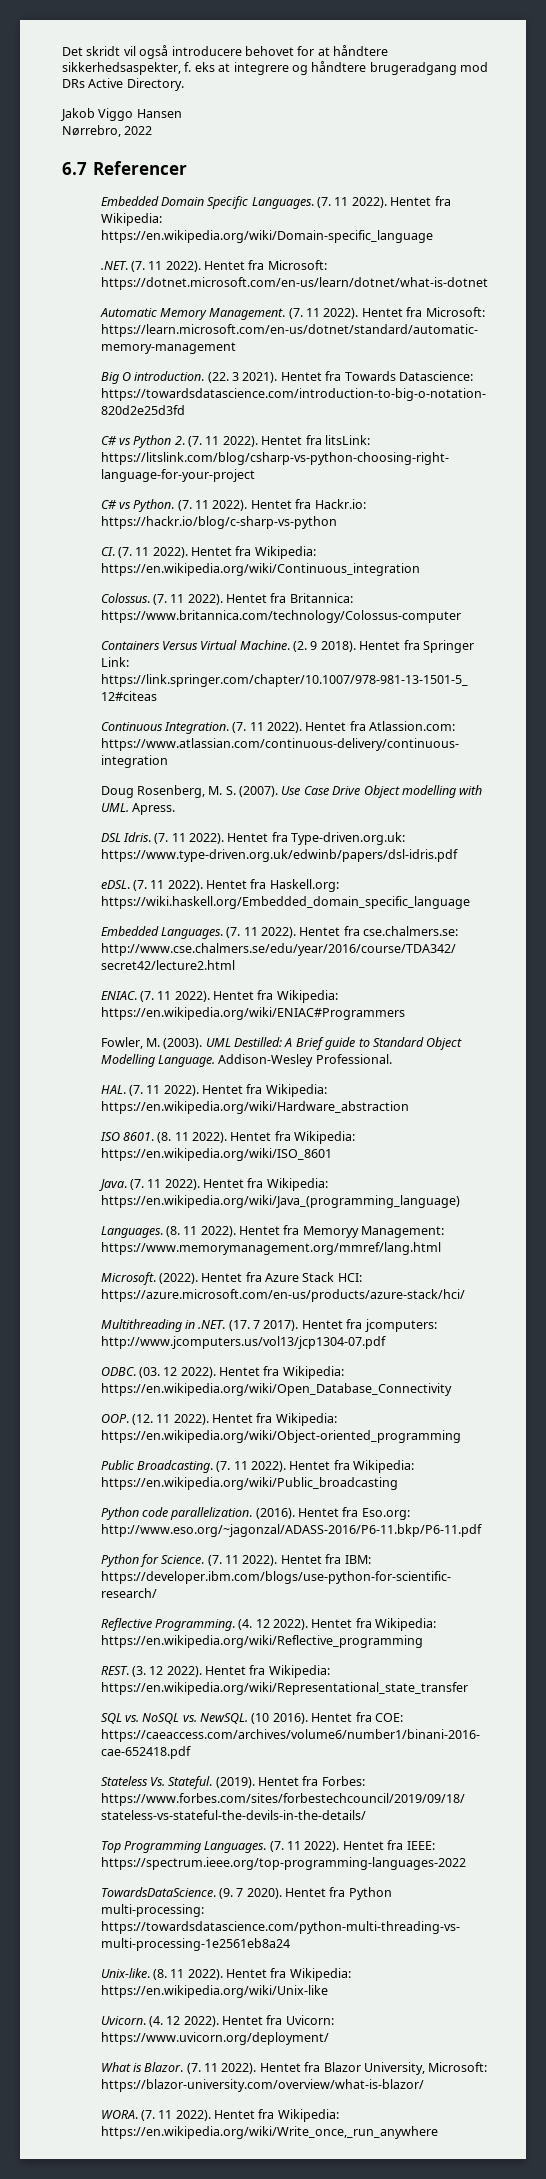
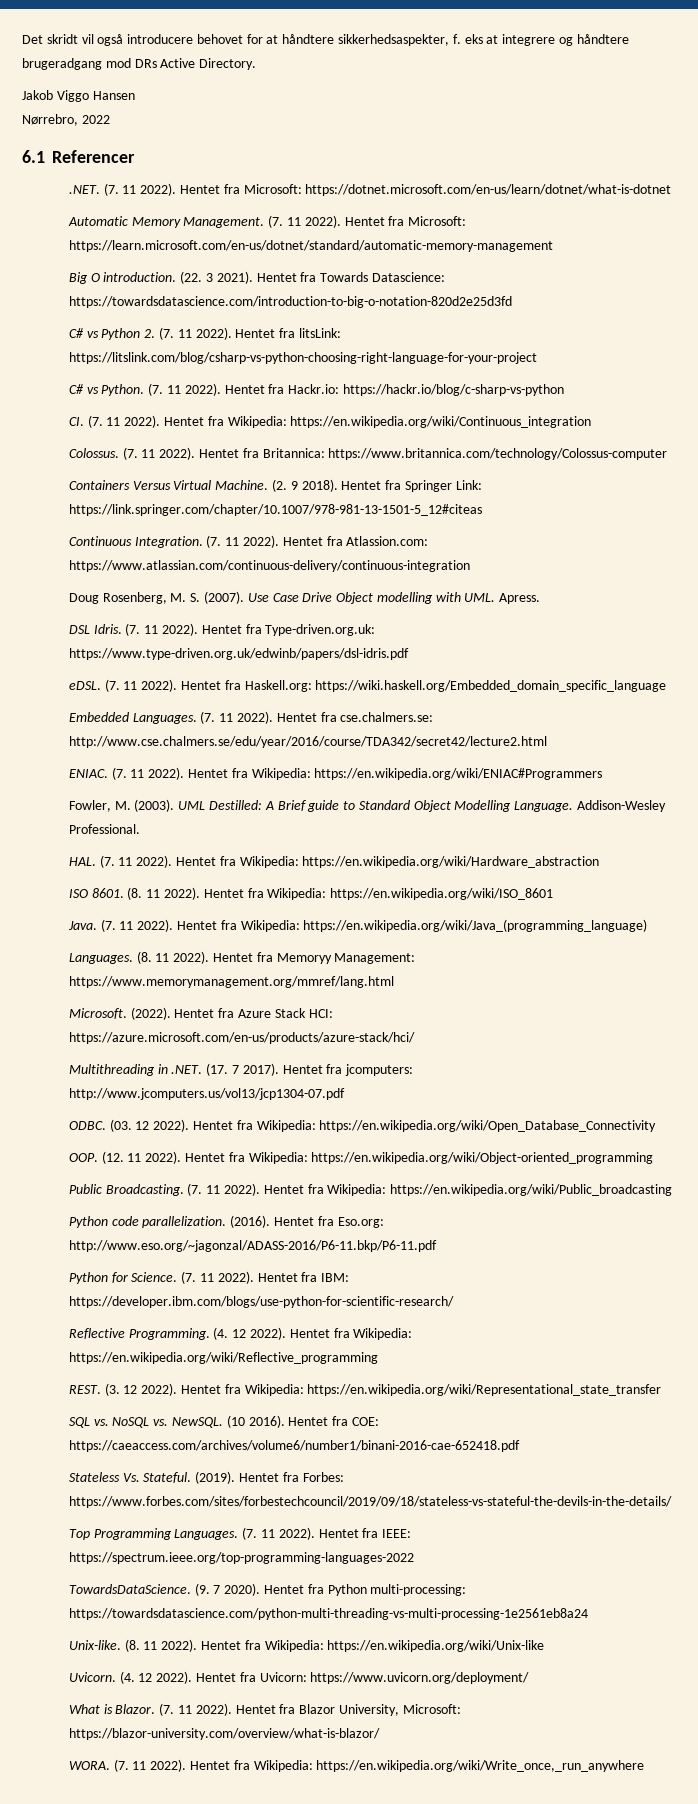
- 6.7 Referencer
+ 6.1 Referencer
- Embedded Domain Specific Languages. (7. 11 2022). Hentet fra Wikipedia: https://en.wikipedia.org/wiki/Domain-specific_language

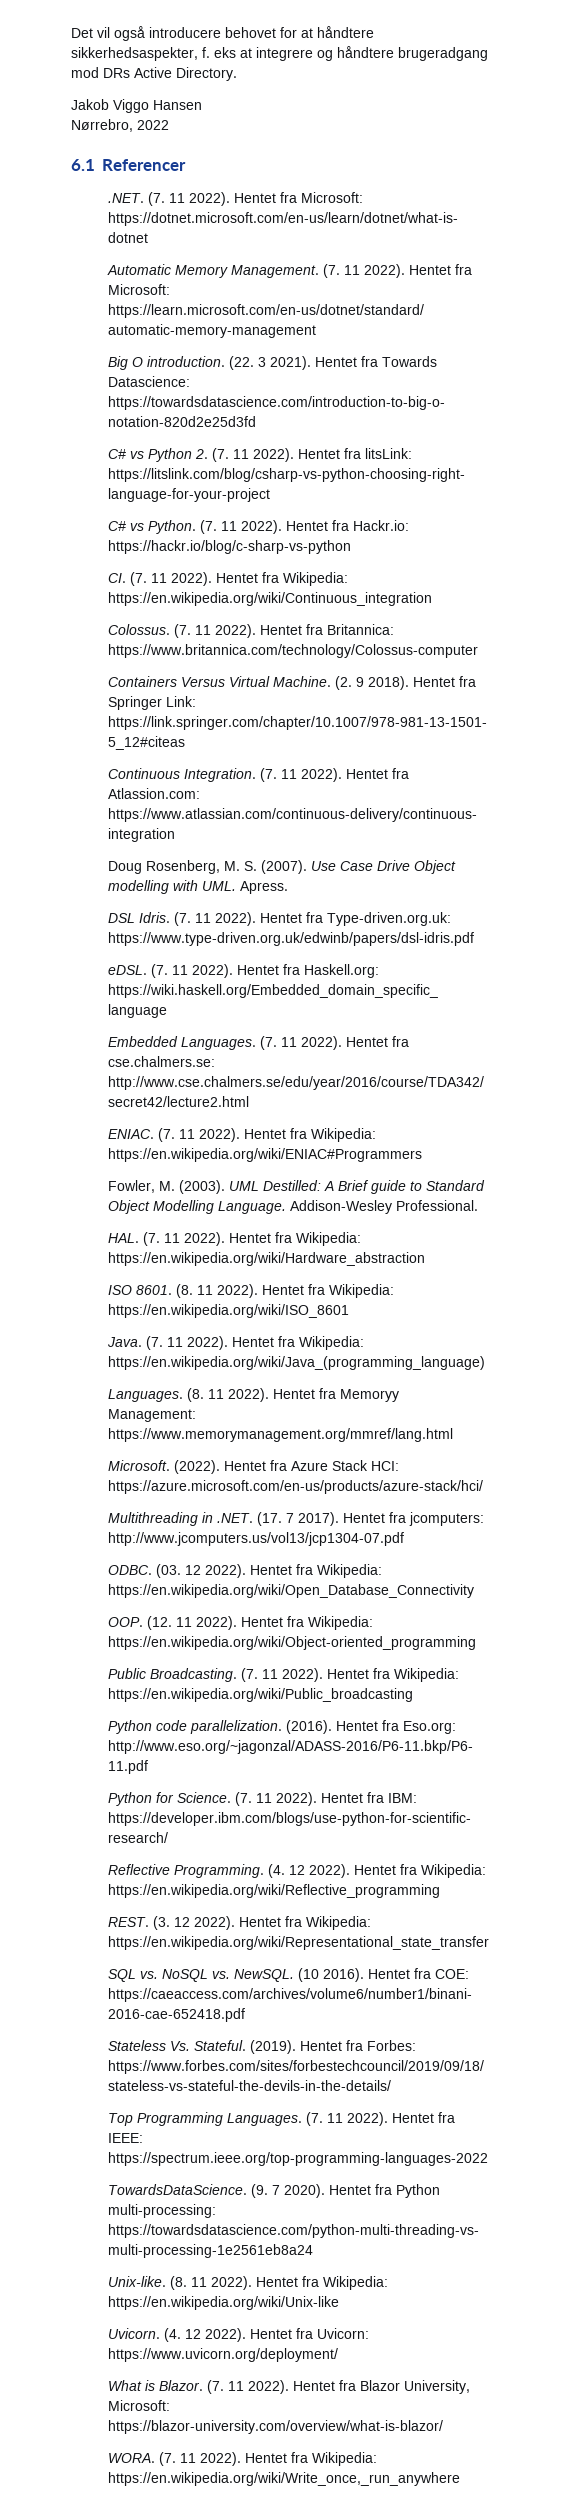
- Det skridt vil også introducere behovet for at håndtere sikkerhedsaspekter, f. eks at integrere og håndtere brugeradgang mod DRs Active Directory.
+ Det vil også introducere behovet for at håndtere sikkerhedsaspekter, f. eks at integrere og håndtere brugeradgang mod DRs Active Directory.

